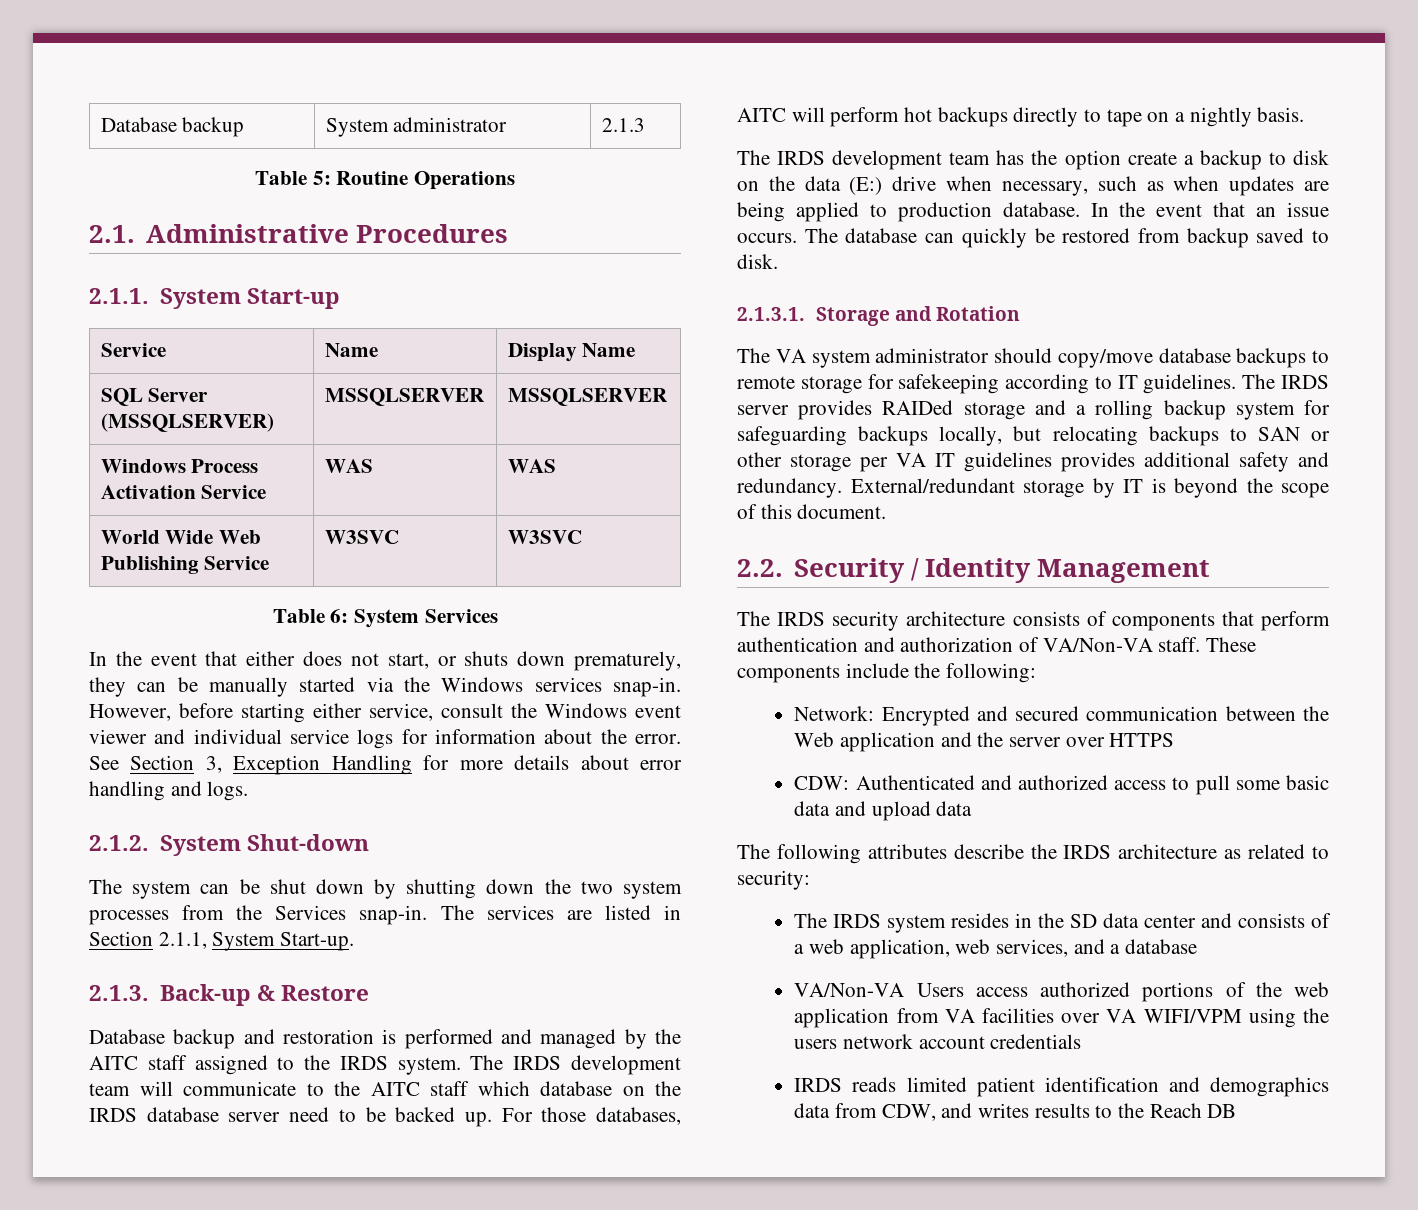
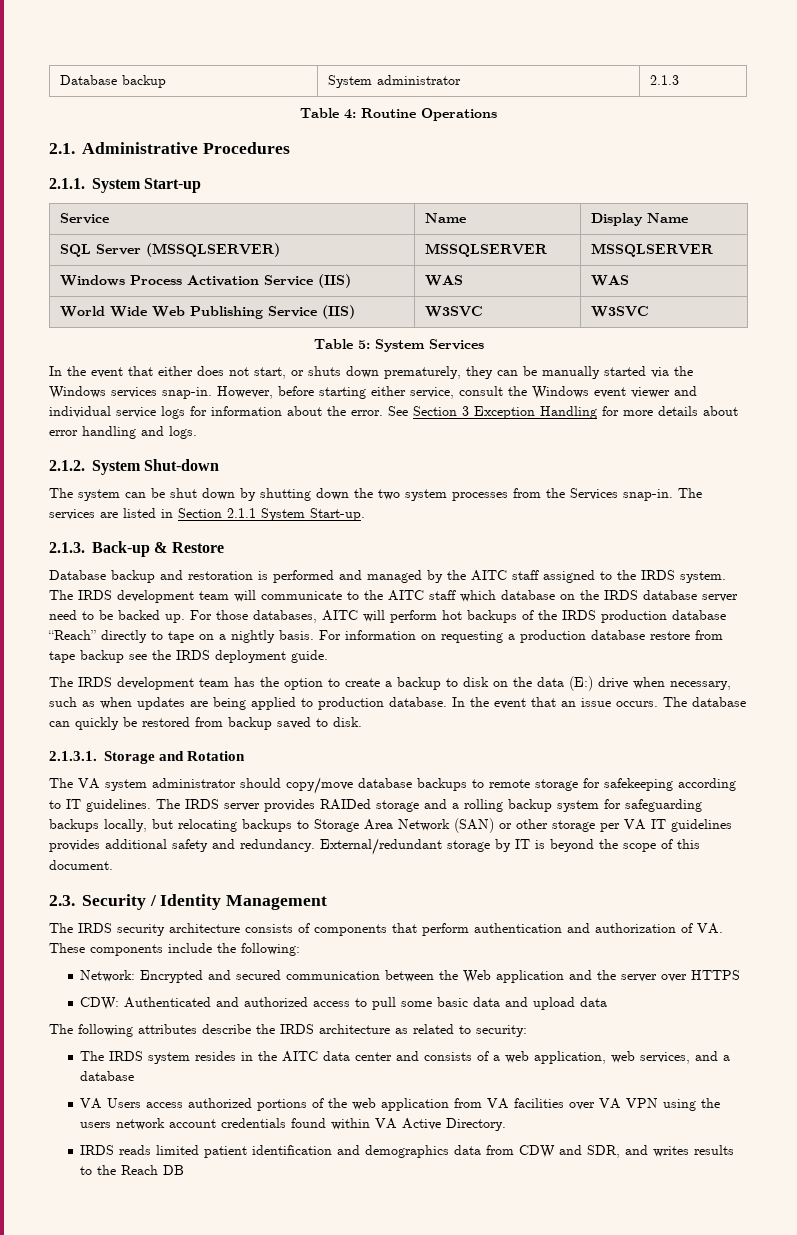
- Table 5: Routine Operations
+ Table 4: Routine Operations
- Windows Process Activation Service | WAS | WAS
+ Windows Process Activation Service (IIS) | WAS | WAS
- World Wide Web Publishing Service | W3SVC | W3SVC
+ World Wide Web Publishing Service (IIS) | W3SVC | W3SVC
- Table 6: System Services
+ Table 5: System Services
- See Section 3, Exception Handling for more details about error handling and logs.
+ See Section 3 Exception Handling for more details about error handling and logs.
- The services are listed in Section 2.1.1, System Start-up.
+ The services are listed in Section 2.1.1 System Start-up.
- For those databases, AITC will perform hot backups directly to tape on a nightly basis.
+ For those databases, AITC will perform hot backups of the IRDS production database “Reach” directly to tape on a nightly basis. For information on requesting a production database restore from tape backup see the IRDS deployment guide.
- The IRDS development team has the option create a backup to disk on the data (E:) drive when necessary, such as when updates are being applied to production database.
+ The IRDS development team has the option to create a backup to disk on the data (E:) drive when necessary, such as when updates are being applied to production database.
- The IRDS server provides RAIDed storage and a rolling backup system for safeguarding backups locally, but relocating backups to SAN or other storage per VA IT guidelines provides additional safety and redundancy.
+ The IRDS server provides RAIDed storage and a rolling backup system for safeguarding backups locally, but relocating backups to Storage Area Network (SAN) or other storage per VA IT guidelines provides additional safety and redundancy.
- 2.2. Security / Identity Management
+ 2.3. Security / Identity Management
- The IRDS security architecture consists of components that perform authentication and authorization of VA/Non-VA staff. These components include the following:
+ The IRDS security architecture consists of components that perform authentication and authorization of VA. These components include the following:
- The IRDS system resides in the SD data center and consists of a web application, web services, and a database
+ The IRDS system resides in the AITC data center and consists of a web application, web services, and a database
- VA/Non-VA Users access authorized portions of the web application from VA facilities over VA WIFI/VPM using the users network account credentials
+ VA Users access authorized portions of the web application from VA facilities over VA VPN using the users network account credentials found within VA Active Directory.
- IRDS reads limited patient identification and demographics data from CDW, and writes results to the Reach DB
+ IRDS reads limited patient identification and demographics data from CDW and SDR, and writes results to the Reach DB

